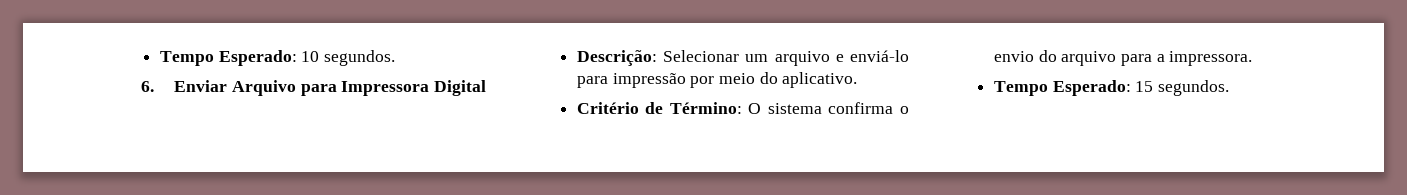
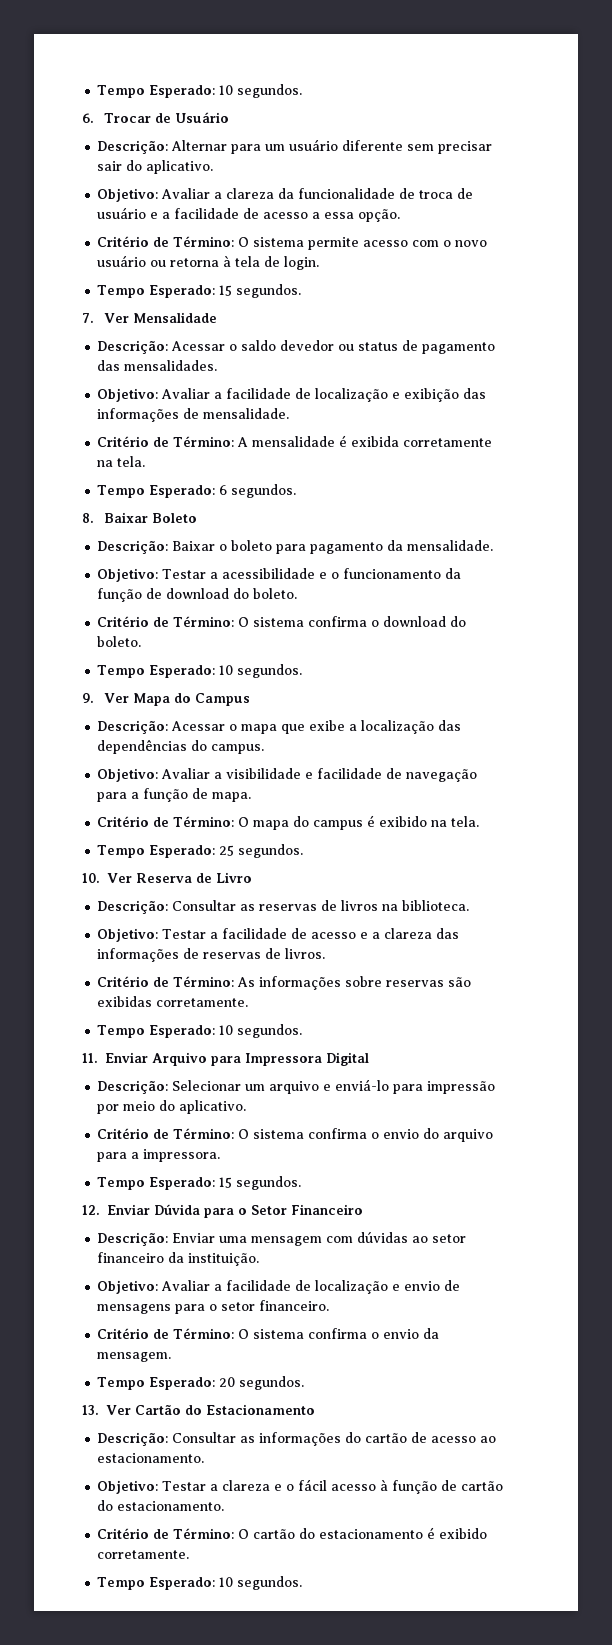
- 6. Enviar Arquivo para Impressora Digital
+ 6. Trocar de Usuário
+ Descrição: Alternar para um usuário diferente sem precisar sair do aplicativo.
+ Objetivo: Avaliar a clareza da funcionalidade de troca de usuário e a facilidade de acesso a essa opção.
+ Critério de Término: O sistema permite acesso com o novo usuário ou retorna à tela de login.
+ Tempo Esperado: 15 segundos.
+ 7. Ver Mensalidade
+ Descrição: Acessar o saldo devedor ou status de pagamento das mensalidades.
+ Objetivo: Avaliar a facilidade de localização e exibição das informações de mensalidade.
+ Critério de Término: A mensalidade é exibida corretamente na tela.
+ Tempo Esperado: 6 segundos.
+ 8. Baixar Boleto
+ Descrição: Baixar o boleto para pagamento da mensalidade.
+ Objetivo: Testar a acessibilidade e o funcionamento da função de download do boleto.
+ Critério de Término: O sistema confirma o download do boleto.
+ Tempo Esperado: 10 segundos.
+ 9. Ver Mapa do Campus
+ Descrição: Acessar o mapa que exibe a localização das dependências do campus.
+ Objetivo: Avaliar a visibilidade e facilidade de navegação para a função de mapa.
+ Critério de Término: O mapa do campus é exibido na tela.
+ Tempo Esperado: 25 segundos.
+ 10. Ver Reserva de Livro
+ Descrição: Consultar as reservas de livros na biblioteca.
+ Objetivo: Testar a facilidade de acesso e a clareza das informações de reservas de livros.
+ Critério de Término: As informações sobre reservas são exibidas corretamente.
+ Tempo Esperado: 10 segundos.
+ 11. Enviar Arquivo para Impressora Digital
+ 12. Enviar Dúvida para o Setor Financeiro
+ Descrição: Enviar uma mensagem com dúvidas ao setor financeiro da instituição.
+ Objetivo: Avaliar a facilidade de localização e envio de mensagens para o setor financeiro.
+ Critério de Término: O sistema confirma o envio da mensagem.
+ Tempo Esperado: 20 segundos.
+ 13. Ver Cartão do Estacionamento
+ Descrição: Consultar as informações do cartão de acesso ao estacionamento.
+ Objetivo: Testar a clareza e o fácil acesso à função de cartão do estacionamento.
+ Critério de Término: O cartão do estacionamento é exibido corretamente.
+ Tempo Esperado: 10 segundos.

